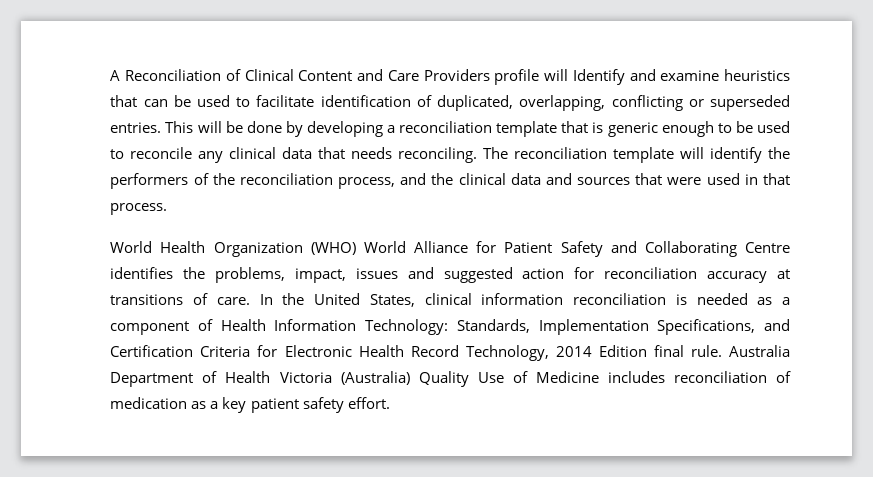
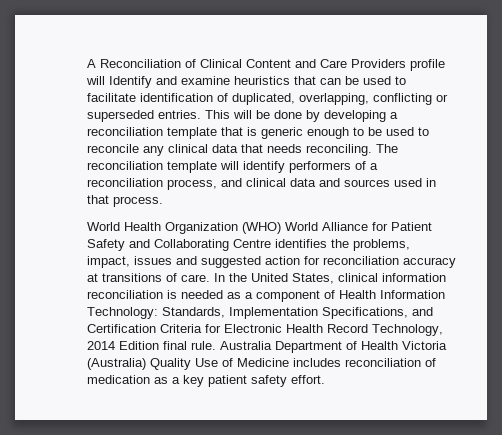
- The reconciliation template will identify the performers of the reconciliation process, and the clinical data and sources that were used in that process.
+ The reconciliation template will identify performers of a reconciliation process, and clinical data and sources used in that process.

